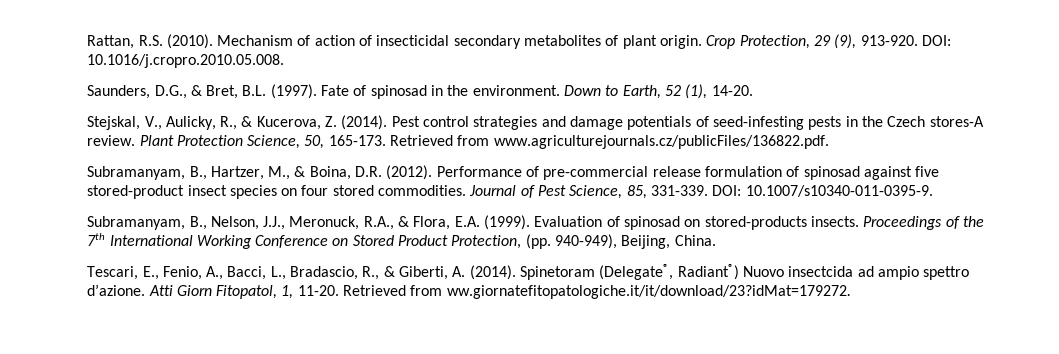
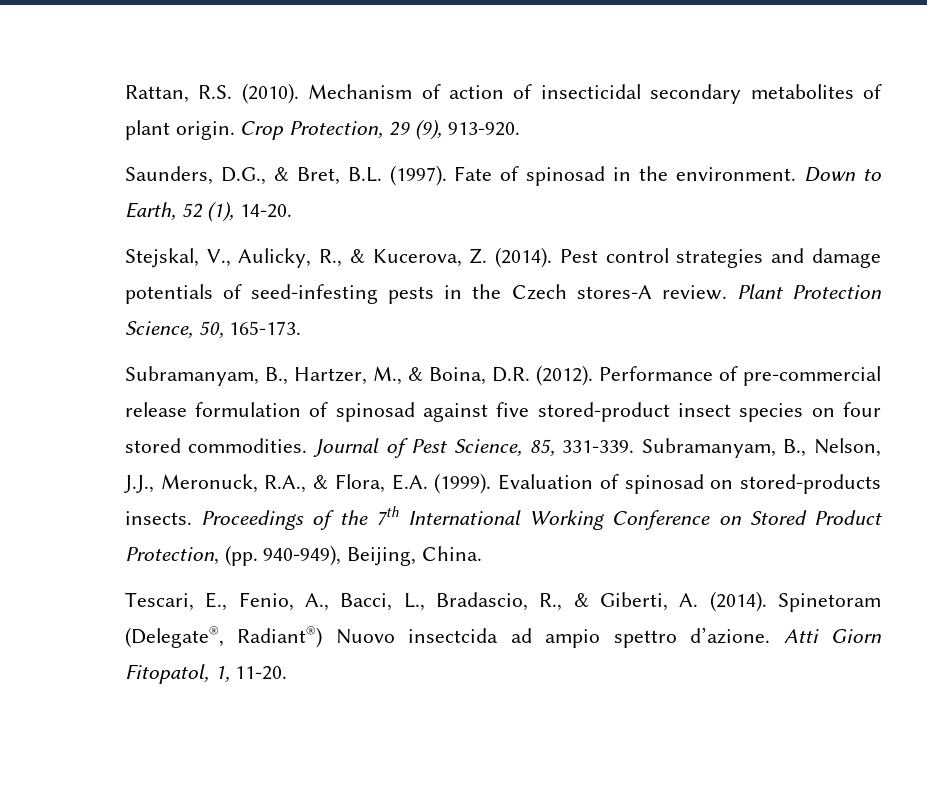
- DOI: 10.1016/j.cropro.2010.05.008.
- Retrieved from www.agriculturejournals.cz/publicFiles/136822.pdf.
- Journal of Pest Science, 85, 331-339. DOI: 10.1007/s10340-011-0395-9.
- Subramanyam, B., Nelson, J.J., Meronuck, R.A., & Flora, E.A. (1999).
+ Journal of Pest Science, 85, 331-339. Subramanyam, B., Nelson, J.J., Meronuck, R.A., & Flora, E.A. (1999).
- Retrieved from ww.giornatefitopatologiche.it/it/download/23?idMat=179272.

